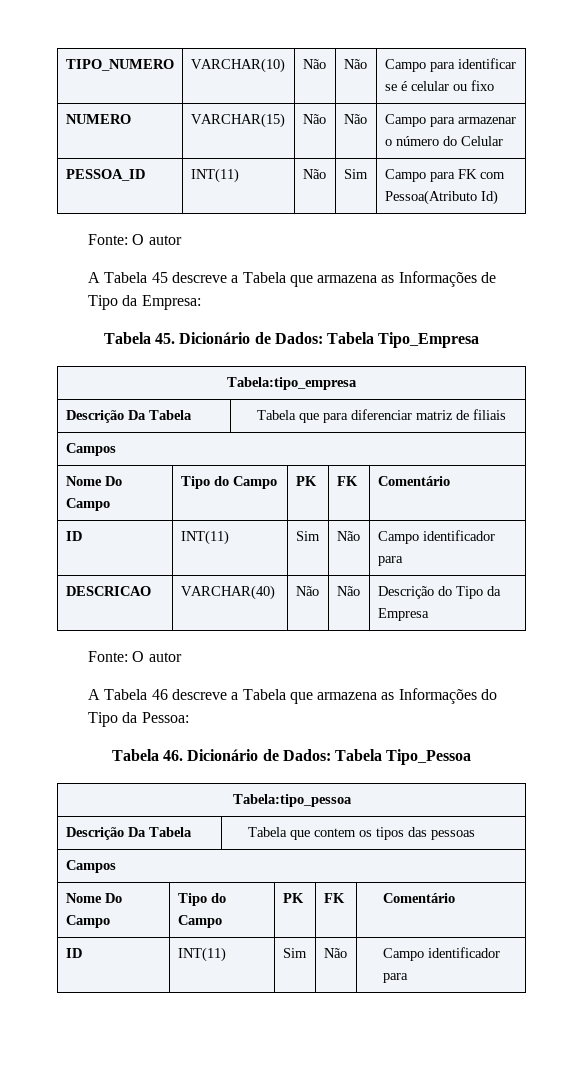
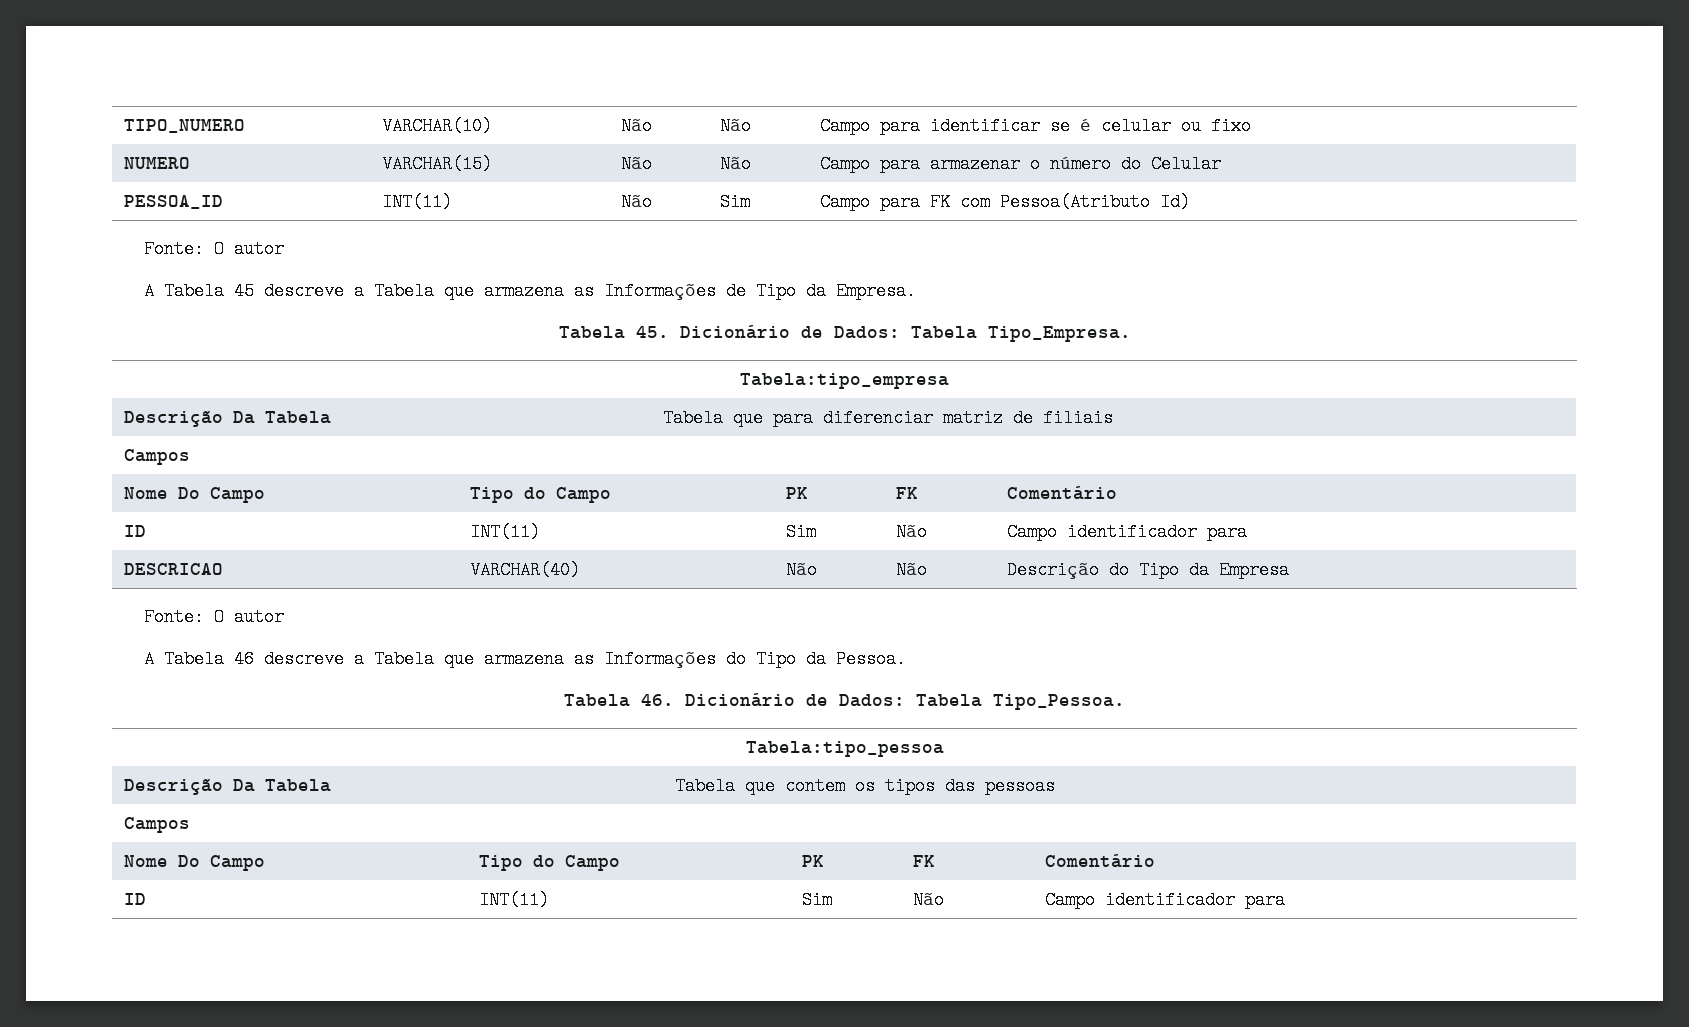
- A Tabela 45 descreve a Tabela que armazena as Informações de Tipo da Empresa:
+ A Tabela 45 descreve a Tabela que armazena as Informações de Tipo da Empresa.
- Tabela 45. Dicionário de Dados: Tabela Tipo_Empresa
+ Tabela 45. Dicionário de Dados: Tabela Tipo_Empresa.
- A Tabela 46 descreve a Tabela que armazena as Informações do Tipo da Pessoa:
+ A Tabela 46 descreve a Tabela que armazena as Informações do Tipo da Pessoa.
- Tabela 46. Dicionário de Dados: Tabela Tipo_Pessoa
+ Tabela 46. Dicionário de Dados: Tabela Tipo_Pessoa.

